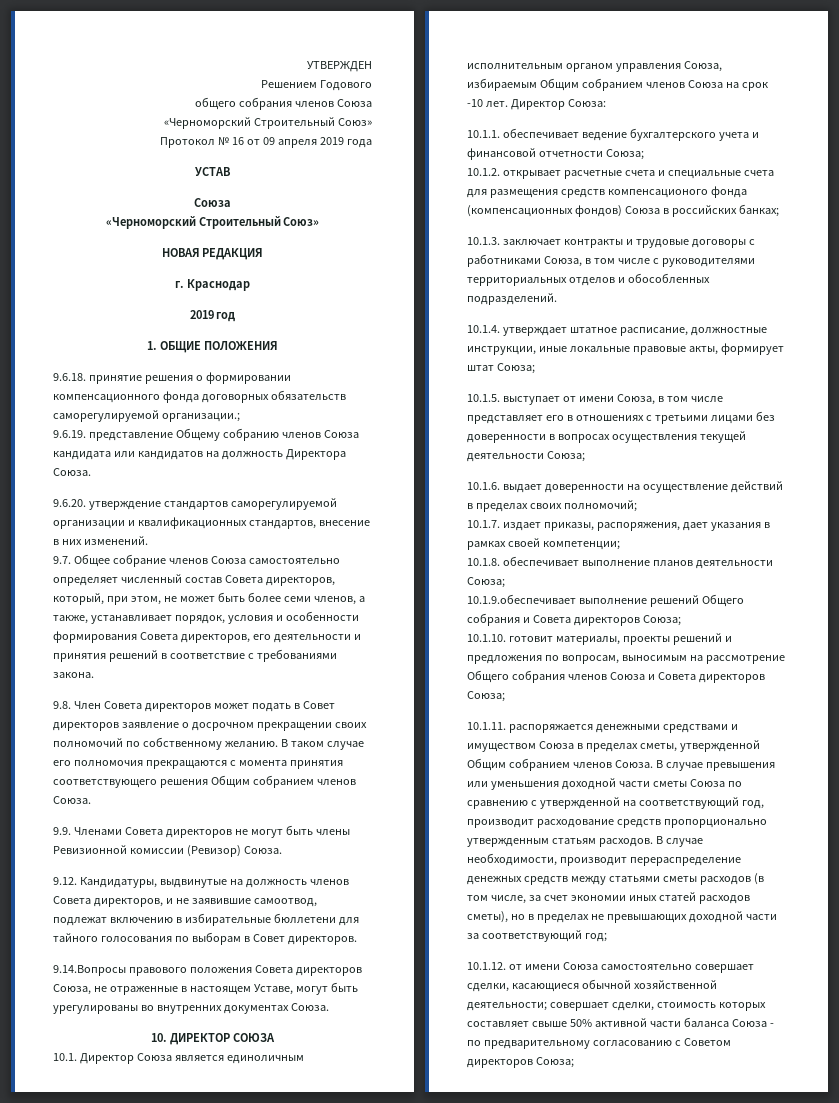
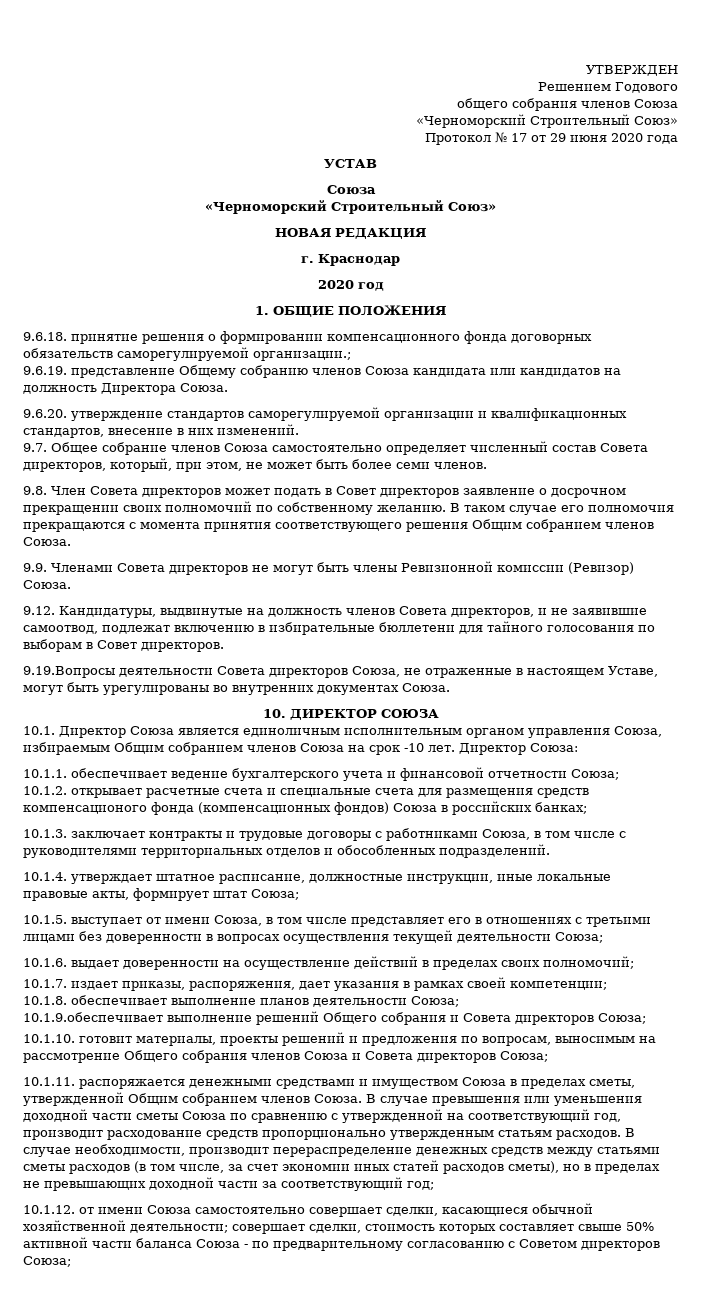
- Протокол № 16 от 09 апреля 2019 года
+ Протокол № 17 от 29 июня 2020 года
- 2019 год
+ 2020 год
- 9.7. Общее собрание членов Союза самостоятельно определяет численный состав Совета директоров, который, при этом, не может быть более семи членов, а также, устанавливает порядок, условия и особенности формирования Совета директоров, его деятельности и принятия решений в соответствие с требованиями закона.
+ 9.7. Общее собрание членов Союза самостоятельно определяет численный состав Совета директоров, который, при этом, не может быть более семи членов.
- 9.14.Вопросы правового положения Совета директоров Союза, не отраженные в настоящем Уставе, могут быть урегулированы во внутренних документах Союза.
+ 9.19.Вопросы деятельности Совета директоров Союза, не отраженные в настоящем Уставе, могут быть урегулированы во внутренних документах Союза.

